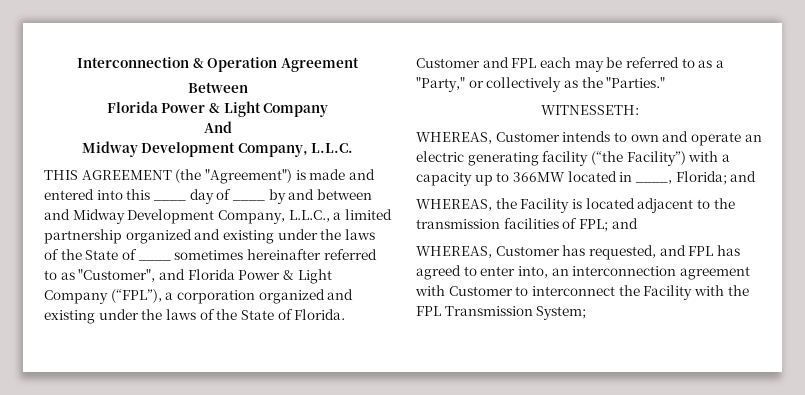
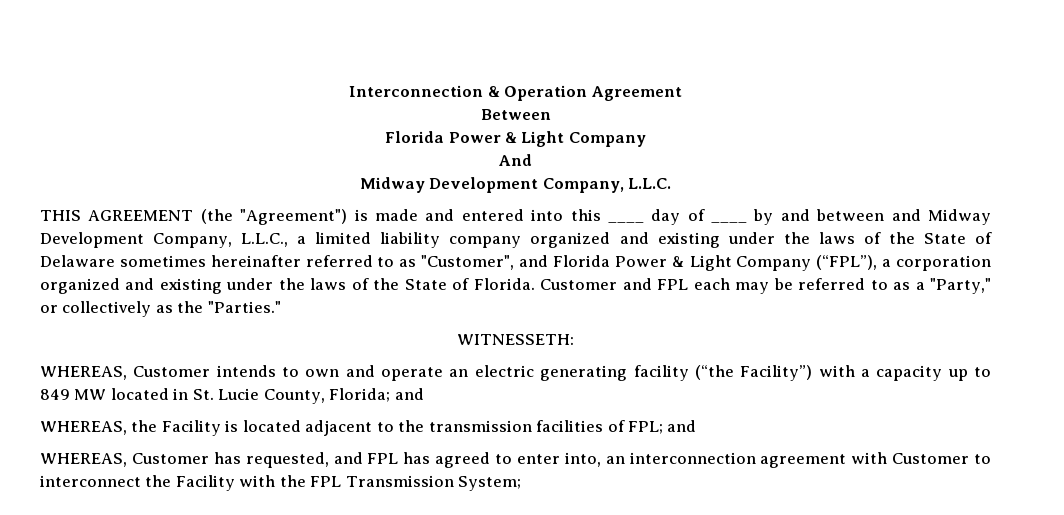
- THIS AGREEMENT (the "Agreement") is made and entered into this ____ day of ____ by and between and Midway Development Company, L.L.C., a limited partnership organized and existing under the laws of the State of ____ sometimes hereinafter referred to as "Customer", and Florida Power & Light Company (“FPL”), a corporation organized and existing under the laws of the State of Florida.
+ THIS AGREEMENT (the "Agreement") is made and entered into this ____ day of ____ by and between and Midway Development Company, L.L.C., a limited liability company organized and existing under the laws of the State of Delaware sometimes hereinafter referred to as "Customer", and Florida Power & Light Company (“FPL”), a corporation organized and existing under the laws of the State of Florida.
- WHEREAS, Customer intends to own and operate an electric generating facility (“the Facility”) with a capacity up to 366MW located in ____, Florida; and
+ WHEREAS, Customer intends to own and operate an electric generating facility (“the Facility”) with a capacity up to 849 MW located in St. Lucie County, Florida; and

